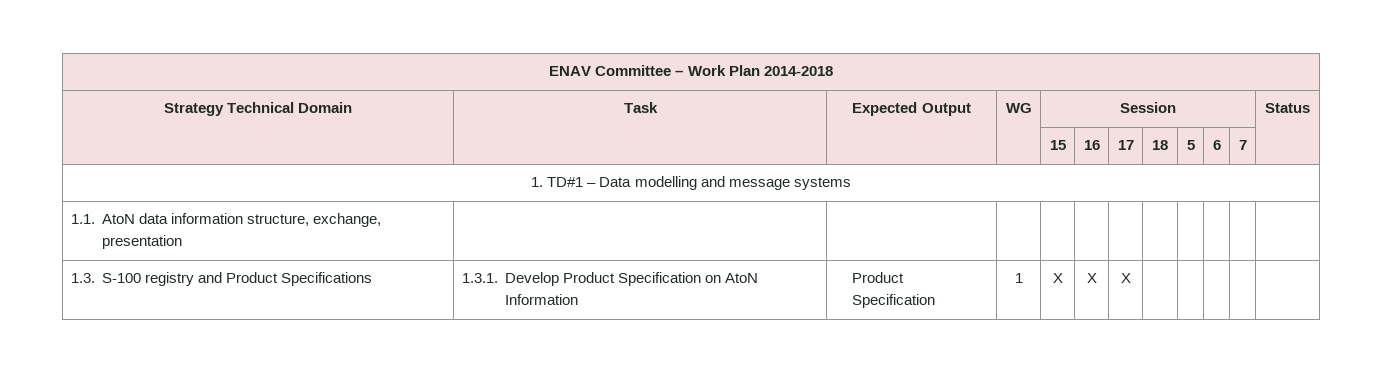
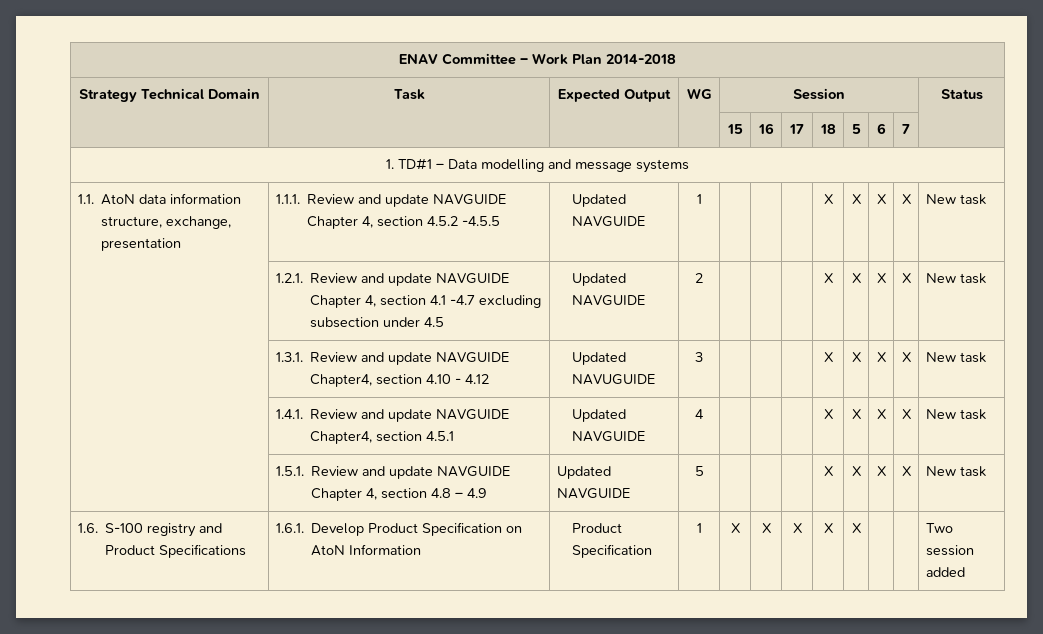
- 1.1. AtoN data information structure, exchange, presentation | | | | | | | | | | |
- 1.3. S-100 registry and Product Specifications | 1.3.1. Develop Product Specification on AtoN Information | Product Specification | 1 | X | X | X | | | | |
+ 1.1. AtoN data information structure, exchange, presentation | 1.1.1. Review and update NAVGUIDE Chapter 4, section 4.5.2 -4.5.5 | Updated NAVGUIDE | 1 | | | | X | X | X | X | New task
+ | 1.2.1. Review and update NAVGUIDE Chapter 4, section 4.1 -4.7 excluding subsection under 4.5 | Updated NAVGUIDE | 2 | | | | X | X | X | X | New task
+ | 1.3.1. Review and update NAVGUIDE Chapter4, section 4.10 - 4.12 | Updated NAVUGUIDE | 3 | | | | X | X | X | X | New task
+ | 1.4.1. Review and update NAVGUIDE Chapter4, section 4.5.1 | Updated NAVGUIDE | 4 | | | | X | X | X | X | New task
+ | 1.5.1. Review and update NAVGUIDE Chapter 4, section 4.8 – 4.9 | Updated NAVGUIDE | 5 | | | | X | X | X | X | New task
+ 1.6. S-100 registry and Product Specifications | 1.6.1. Develop Product Specification on AtoN Information | Product Specification | 1 | X | X | X | X | X | | | Two session added

